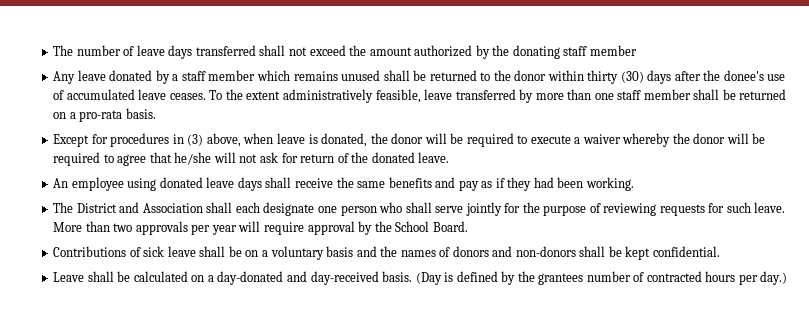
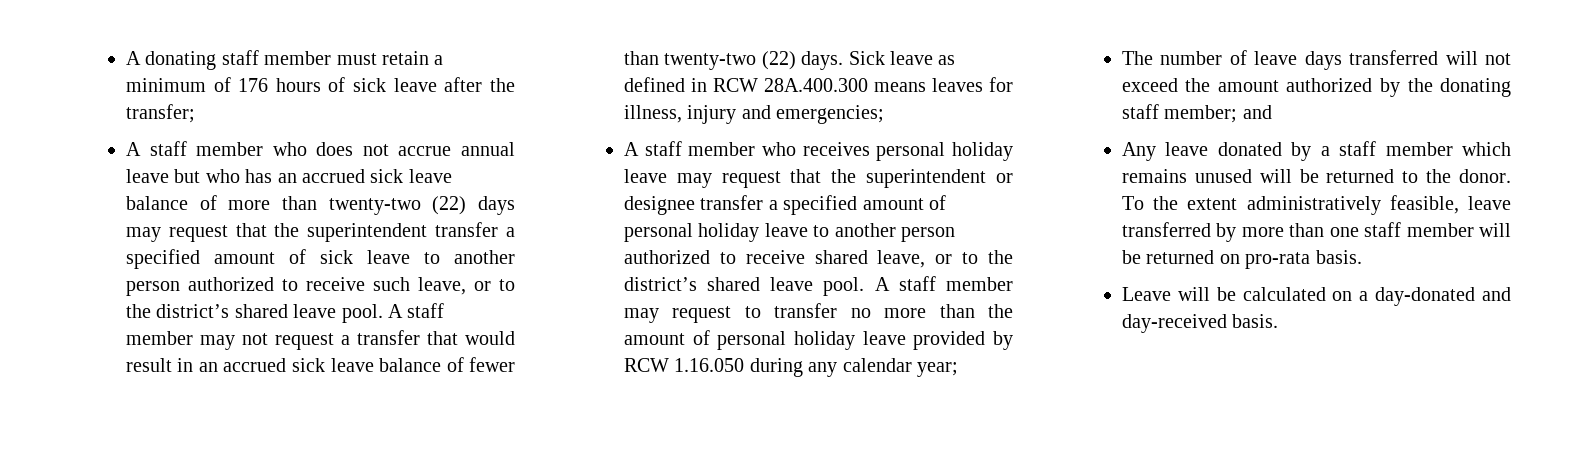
+ A donating staff member must retain a minimum of 176 hours of sick leave after the transfer;
+ A staff member who does not accrue annual leave but who has an accrued sick leave balance of more than twenty-two (22) days may request that the superintendent transfer a specified amount of sick leave to another person authorized to receive such leave, or to the district’s shared leave pool. A staff member may not request a transfer that would result in an accrued sick leave balance of fewer than twenty-two (22) days. Sick leave as defined in RCW 28A.400.300 means leaves for illness, injury and emergencies;
+ A staff member who receives personal holiday leave may request that the superintendent or designee transfer a specified amount of personal holiday leave to another person authorized to receive shared leave, or to the district’s shared leave pool. A staff member may request to transfer no more than the amount of personal holiday leave provided by RCW 1.16.050 during any calendar year;
- The number of leave days transferred shall not exceed the amount authorized by the donating staff member
+ The number of leave days transferred will not exceed the amount authorized by the donating staff member; and
- Any leave donated by a staff member which remains unused shall be returned to the donor within thirty (30) days after the donee's use of accumulated leave ceases.
+ Any leave donated by a staff member which remains unused will be returned to the donor.
- To the extent administratively feasible, leave transferred by more than one staff member shall be returned on a pro-rata basis.
+ To the extent administratively feasible, leave transferred by more than one staff member will be returned on pro-rata basis.
- Except for procedures in (3) above, when leave is donated, the donor will be required to execute a waiver whereby the donor will be required to agree that he/she will not ask for return of the donated leave.
- An employee using donated leave days shall receive the same benefits and pay as if they had been working.
- The District and Association shall each designate one person who shall serve jointly for the purpose of reviewing requests for such leave. More than two approvals per year will require approval by the School Board.
- Contributions of sick leave shall be on a voluntary basis and the names of donors and non-donors shall be kept confidential.
- Leave shall be calculated on a day-donated and day-received basis. (Day is defined by the grantees number of contracted hours per day.)
+ Leave will be calculated on a day-donated and day-received basis.

